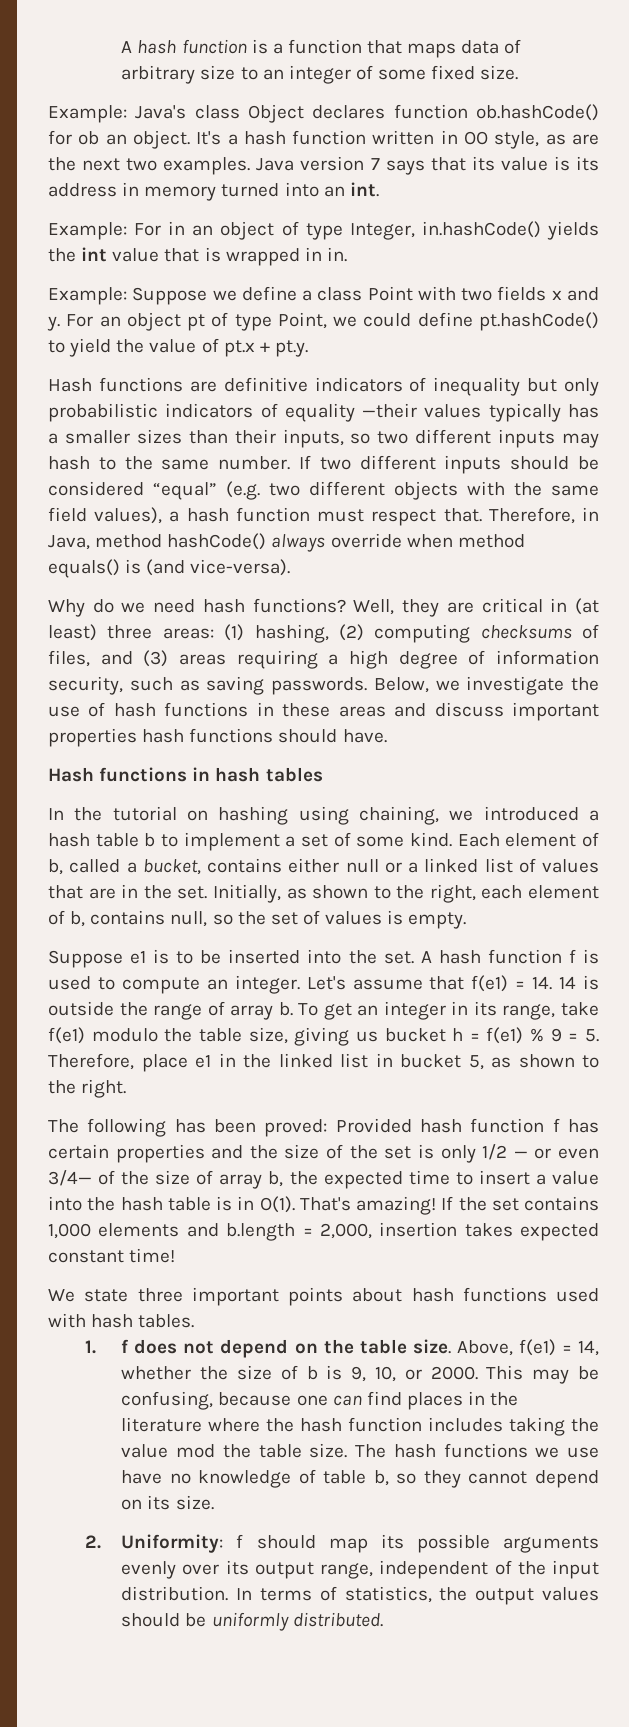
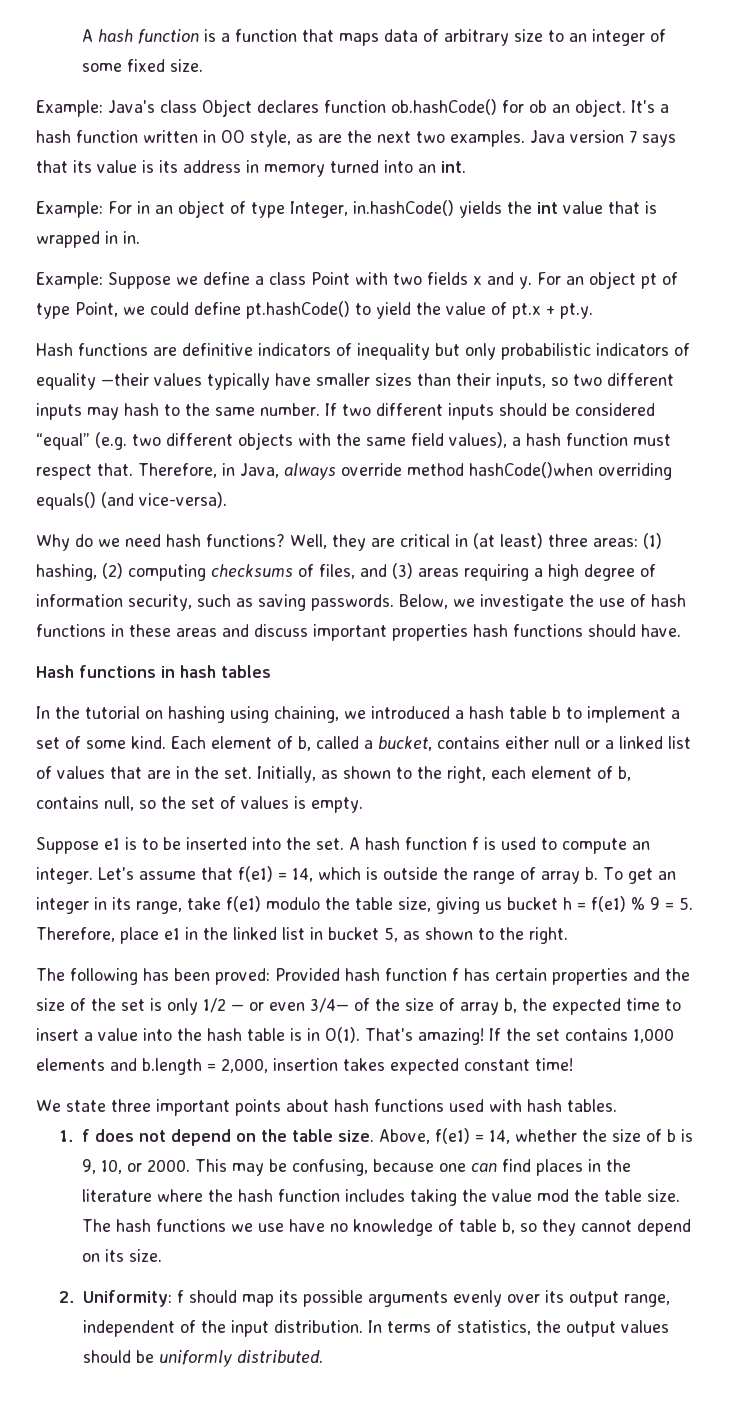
- Hash functions are definitive indicators of inequality but only probabilistic indicators of equality —their values typically has a smaller sizes than their inputs, so two different inputs may hash to the same number.
+ Hash functions are definitive indicators of inequality but only probabilistic indicators of equality —their values typically have smaller sizes than their inputs, so two different inputs may hash to the same number.
- Therefore, in Java, method hashCode() always override when method equals() is (and vice-versa).
+ Therefore, in Java, always override method hashCode()when overriding equals() (and vice-versa).
- Let's assume that f(e1) = 14. 14 is outside the range of array b.
+ Let's assume that f(e1) = 14, which is outside the range of array b.

